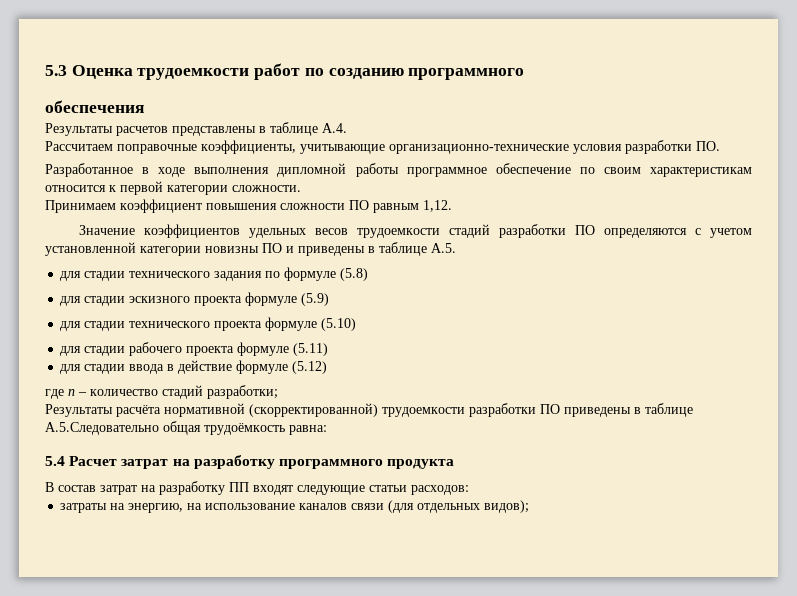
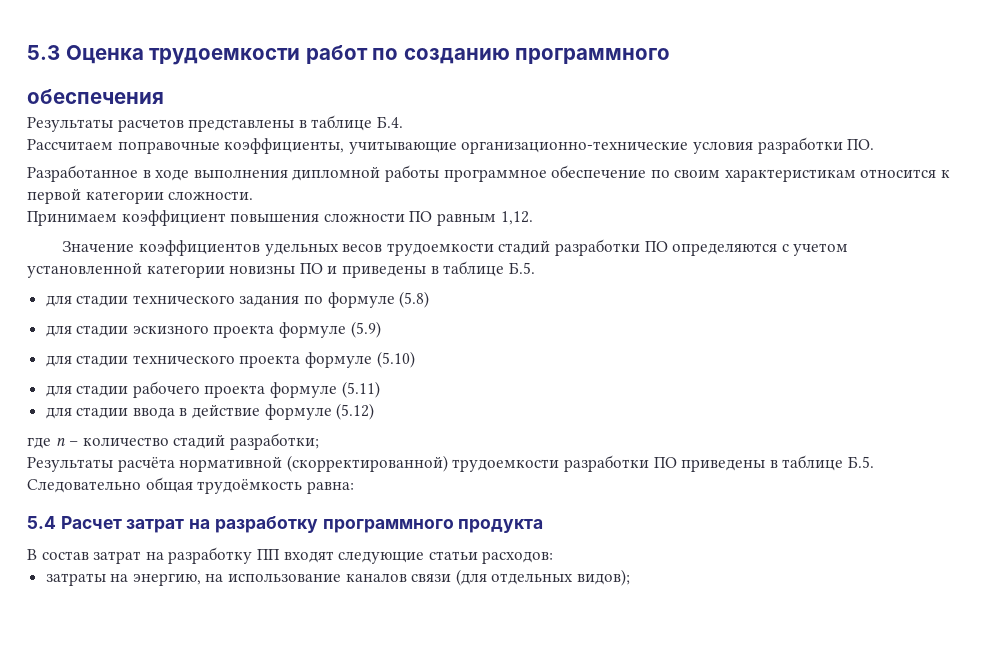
- Результаты расчетов представлены в таблице А.4.
+ Результаты расчетов представлены в таблице Б.4.
- Значение коэффициентов удельных весов трудоемкости стадий разработки ПО определяются с учетом установленной категории новизны ПО и приведены в таблице А.5.
+ Значение коэффициентов удельных весов трудоемкости стадий разработки ПО определяются с учетом установленной категории новизны ПО и приведены в таблице Б.5.
- Результаты расчёта нормативной (скорректированной) трудоемкости разработки ПО приведены в таблице А.5.Следовательно общая трудоёмкость равна:
+ Результаты расчёта нормативной (скорректированной) трудоемкости разработки ПО приведены в таблице Б.5. Следовательно общая трудоёмкость равна:

